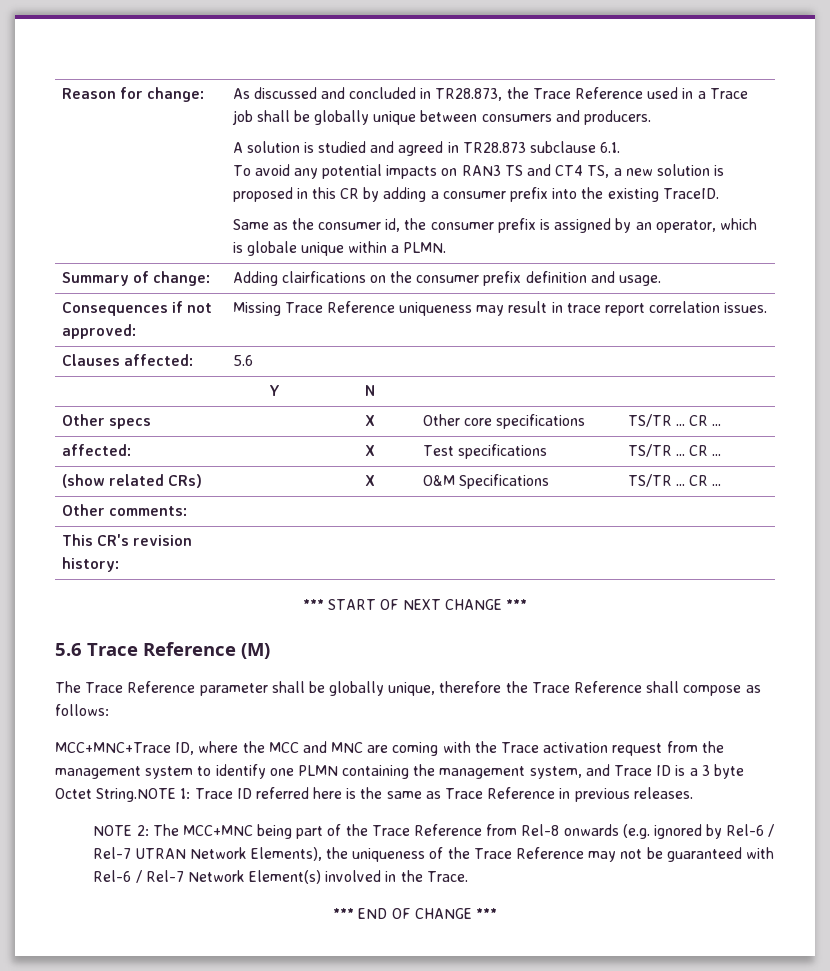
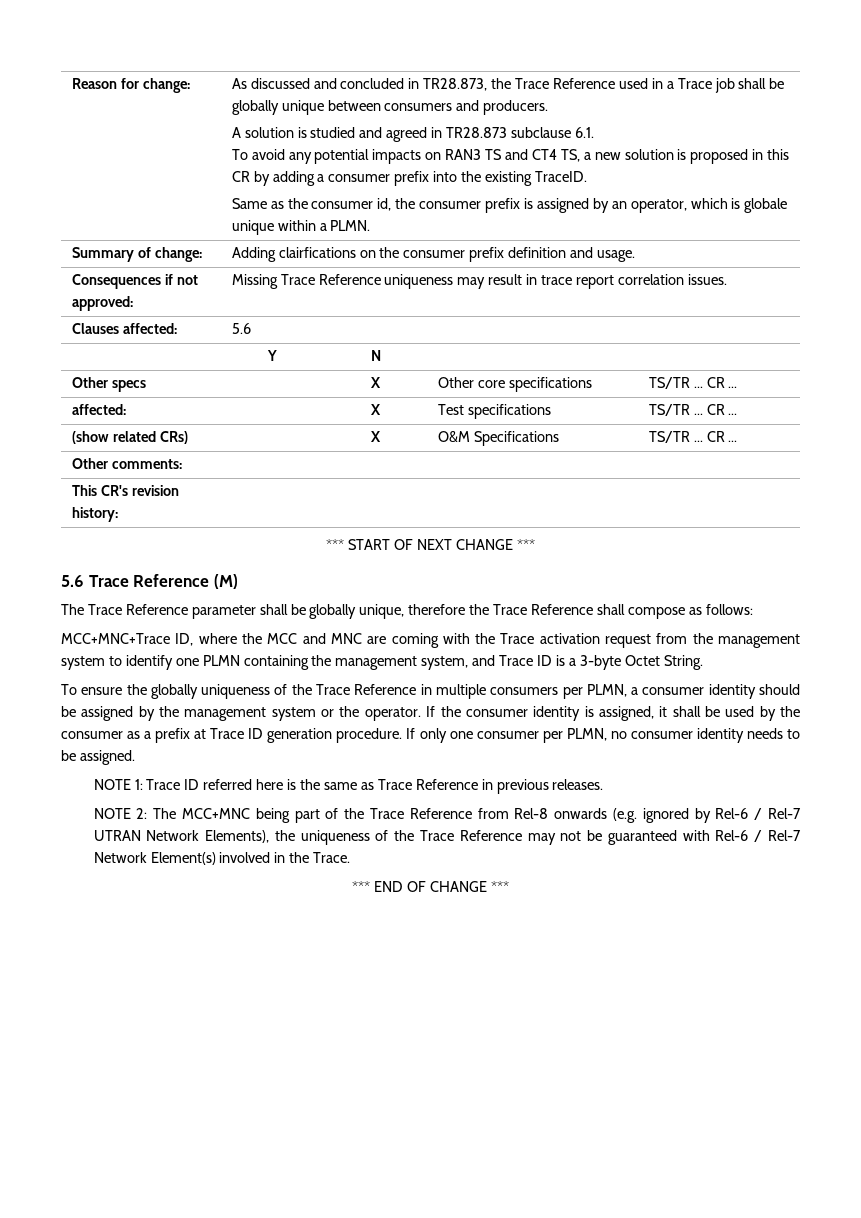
- MCC+MNC+Trace ID, where the MCC and MNC are coming with the Trace activation request from the management system to identify one PLMN containing the management system, and Trace ID is a 3 byte Octet String.NOTE 1: Trace ID referred here is the same as Trace Reference in previous releases.
+ MCC+MNC+Trace ID, where the MCC and MNC are coming with the Trace activation request from the management system to identify one PLMN containing the management system, and Trace ID is a 3-byte Octet String.
+ To ensure the globally uniqueness of the Trace Reference in multiple consumers per PLMN, a consumer identity should be assigned by the management system or the operator. If the consumer identity is assigned, it shall be used by the consumer as a prefix at Trace ID generation procedure. If only one consumer per PLMN, no consumer identity needs to be assigned.
+ NOTE 1: Trace ID referred here is the same as Trace Reference in previous releases.

